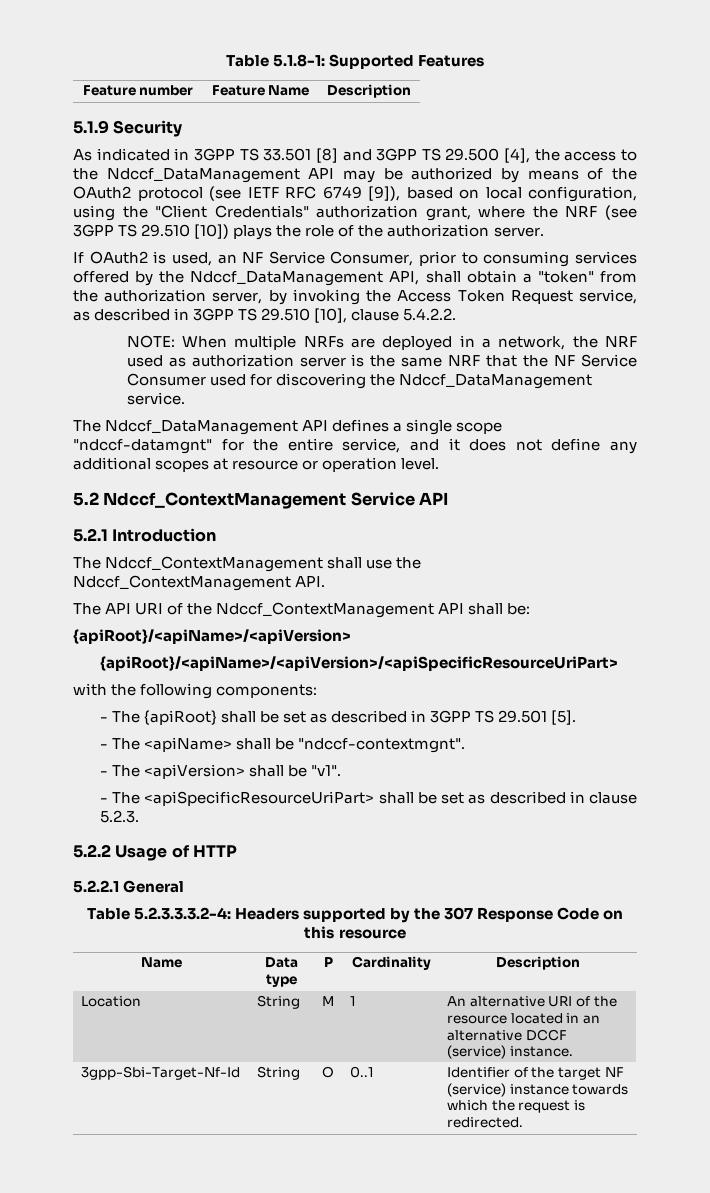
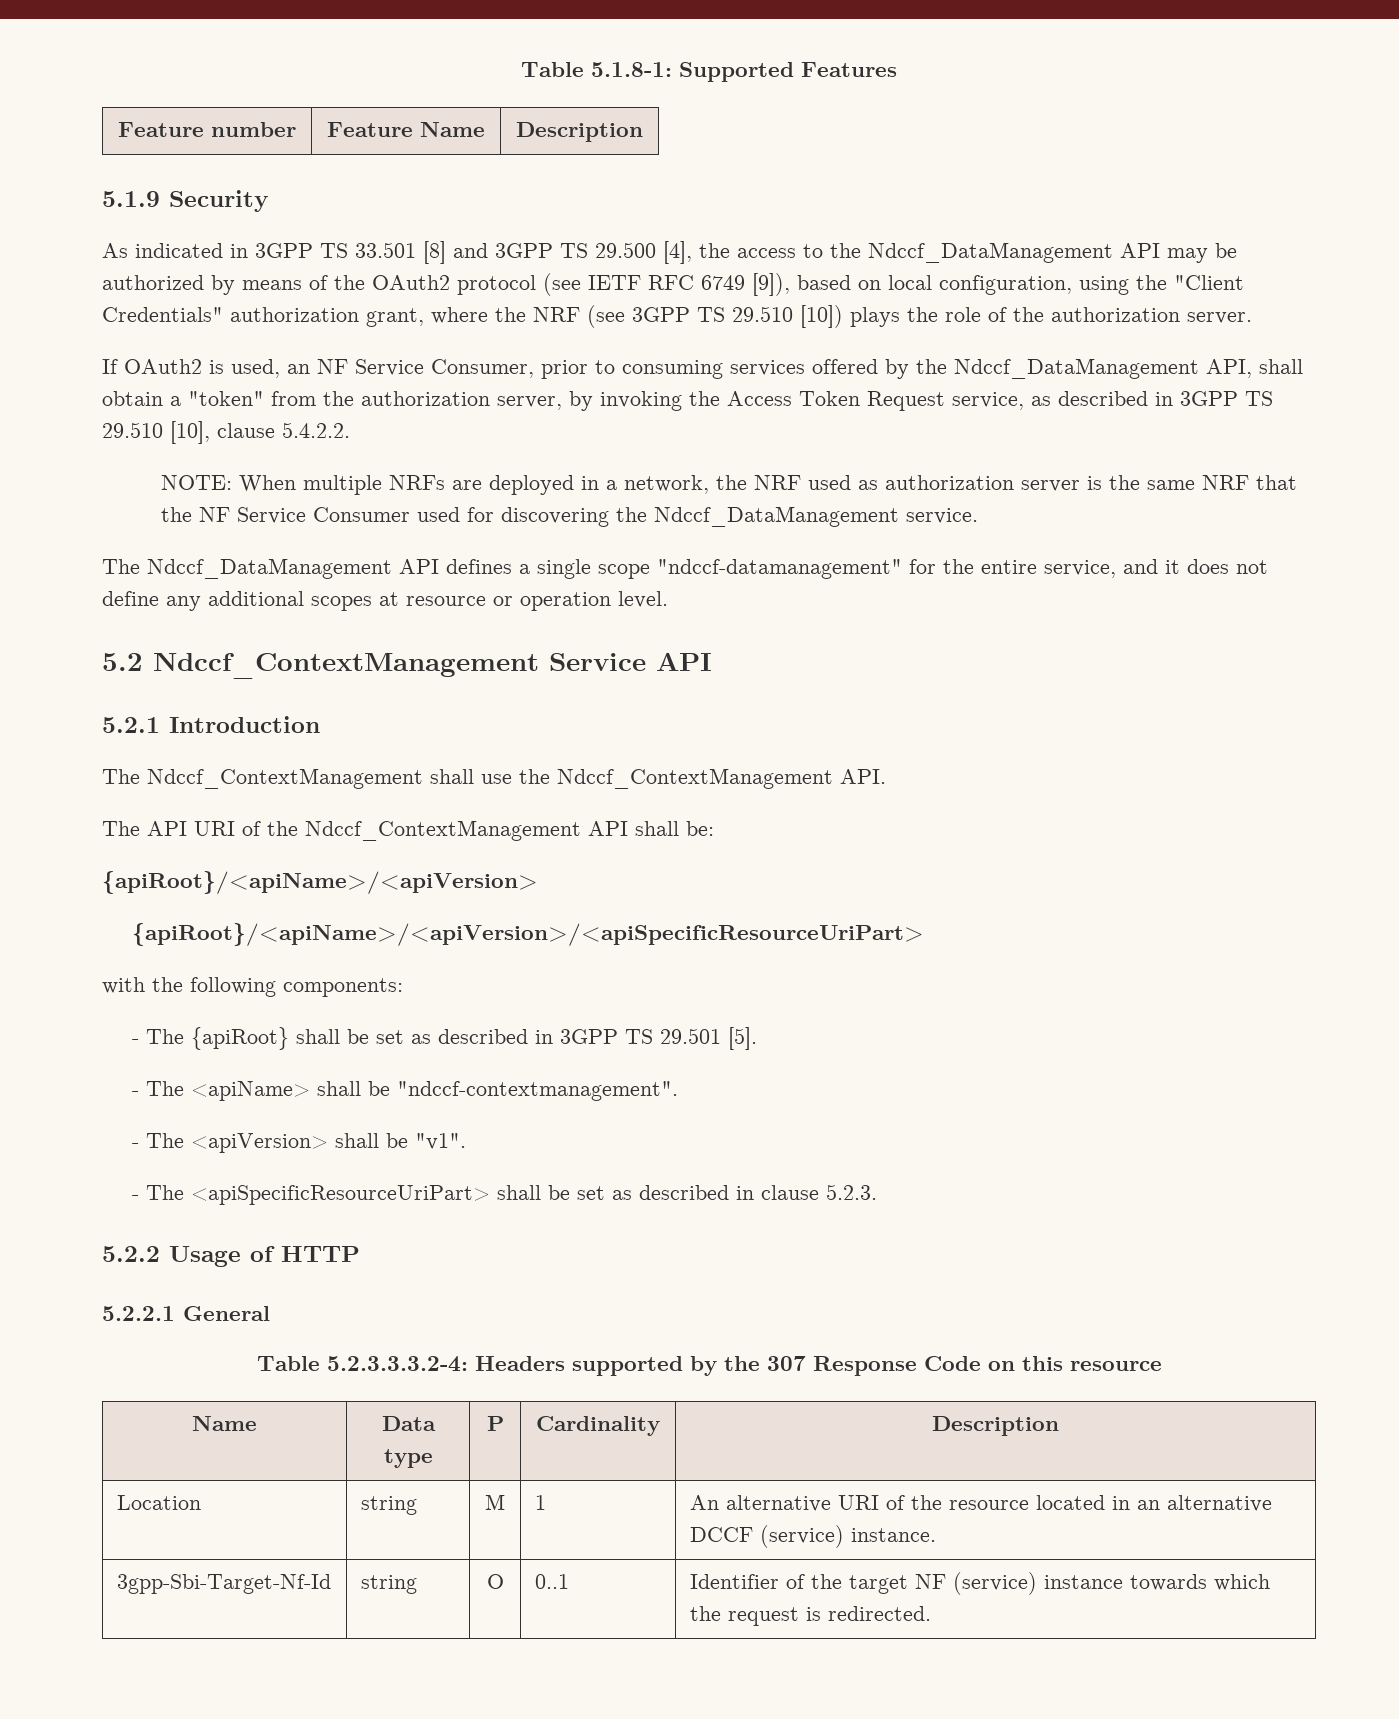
- The Ndccf_DataManagement API defines a single scope "ndccf-datamgnt" for the entire service, and it does not define any additional scopes at resource or operation level.
+ The Ndccf_DataManagement API defines a single scope "ndccf-datamanagement" for the entire service, and it does not define any additional scopes at resource or operation level.
- - The <apiName> shall be "ndccf-contextmgnt".
+ - The <apiName> shall be "ndccf-contextmanagement".
- Location | String | M | 1 | An alternative URI of the resource located in an alternative DCCF (service) instance.
+ Location | string | M | 1 | An alternative URI of the resource located in an alternative DCCF (service) instance.
- 3gpp-Sbi-Target-Nf-Id | String | O | 0..1 | Identifier of the target NF (service) instance towards which the request is redirected.
+ 3gpp-Sbi-Target-Nf-Id | string | O | 0..1 | Identifier of the target NF (service) instance towards which the request is redirected.

